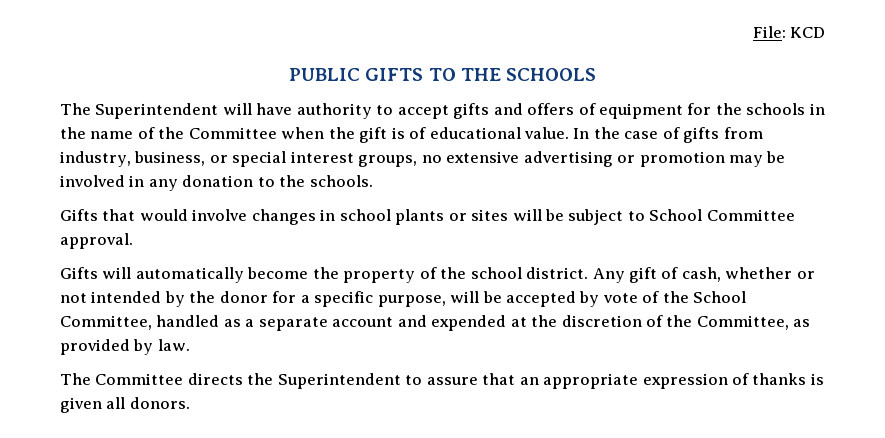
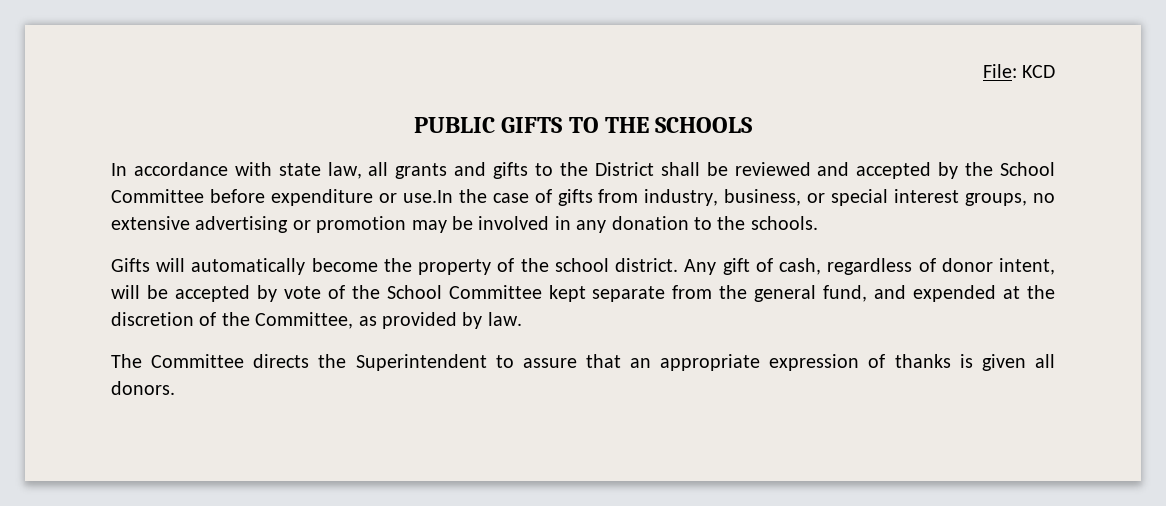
- The Superintendent will have authority to accept gifts and offers of equipment for the schools in the name of the Committee when the gift is of educational value. In the case of gifts from industry, business, or special interest groups, no extensive advertising or promotion may be involved in any donation to the schools.
+ In accordance with state law, all grants and gifts to the District shall be reviewed and accepted by the School Committee before expenditure or use.In the case of gifts from industry, business, or special interest groups, no extensive advertising or promotion may be involved in any donation to the schools.
- Gifts that would involve changes in school plants or sites will be subject to School Committee approval.
- Any gift of cash, whether or not intended by the donor for a specific purpose, will be accepted by vote of the School Committee, handled as a separate account and expended at the discretion of the Committee, as provided by law.
+ Any gift of cash, regardless of donor intent, will be accepted by vote of the School Committee kept separate from the general fund, and expended at the discretion of the Committee, as provided by law.

